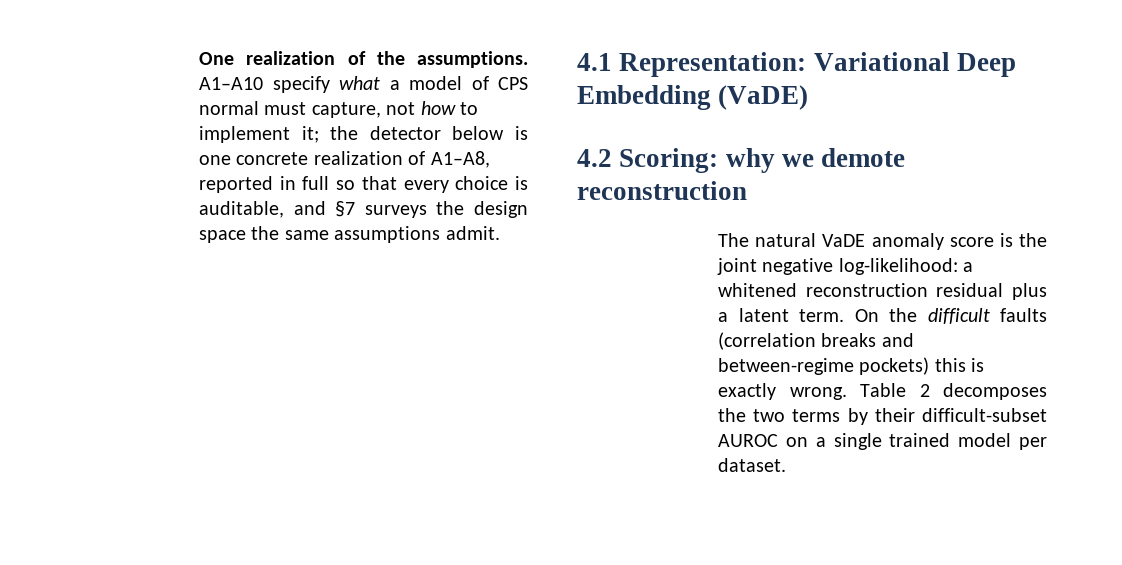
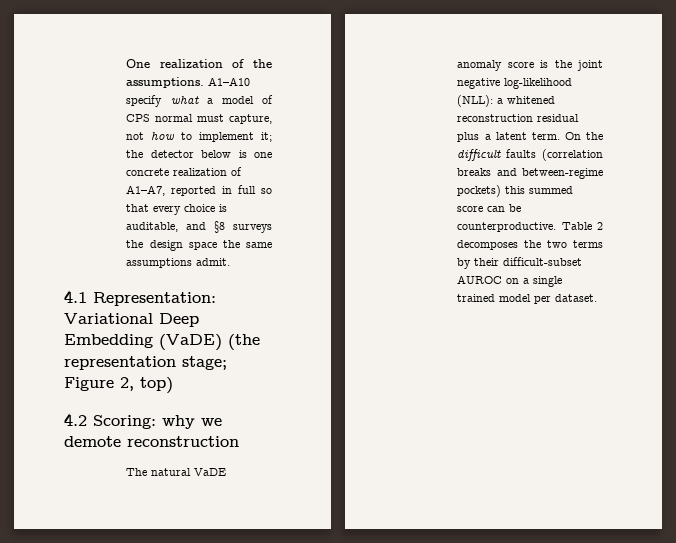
- A1–A10 specify what a model of CPS normal must capture, not how to implement it; the detector below is one concrete realization of A1–A8, reported in full so that every choice is auditable, and §7 surveys the design space the same assumptions admit.
+ A1–A10 specify what a model of CPS normal must capture, not how to implement it; the detector below is one concrete realization of A1–A7, reported in full so that every choice is auditable, and §8 surveys the design space the same assumptions admit.
- 4.1 Representation: Variational Deep Embedding (VaDE)
+ 4.1 Representation: Variational Deep Embedding (VaDE) (the representation stage; Figure 2, top)
- The natural VaDE anomaly score is the joint negative log-likelihood: a whitened reconstruction residual plus a latent term.
+ The natural VaDE anomaly score is the joint negative log-likelihood (NLL): a whitened reconstruction residual plus a latent term.
- On the difficult faults (correlation breaks and between-regime pockets) this is exactly wrong.
+ On the difficult faults (correlation breaks and between-regime pockets) this summed score can be counterproductive.

